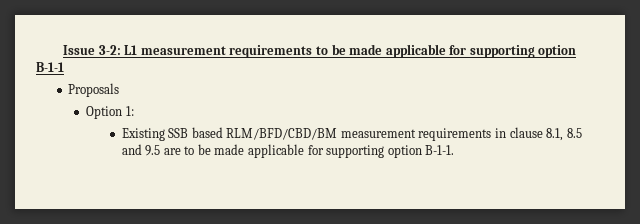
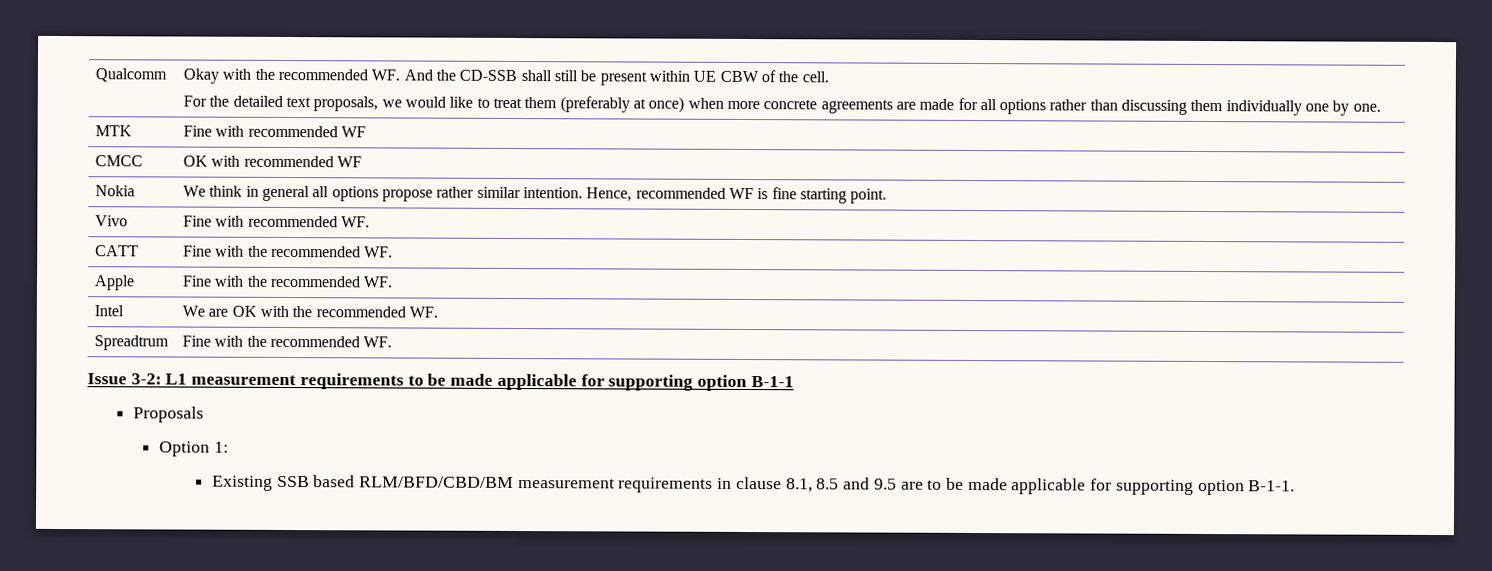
+ Qualcomm | Okay with the recommended WF. And the CD-SSB shall still be present within UE CBW of the cell.
+ For the detailed text proposals, we would like to treat them (preferably at once) when more concrete agreements are made for all options rather than discussing them individually one by one.
+ MTK | Fine with recommended WF
+ CMCC | OK with recommended WF
+ Nokia | We think in general all options propose rather similar intention. Hence, recommended WF is fine starting point.
+ Vivo | Fine with recommended WF.
+ CATT | Fine with the recommended WF.
+ Apple | Fine with the recommended WF.
+ Intel | We are OK with the recommended WF.
+ Spreadtrum | Fine with the recommended WF.

